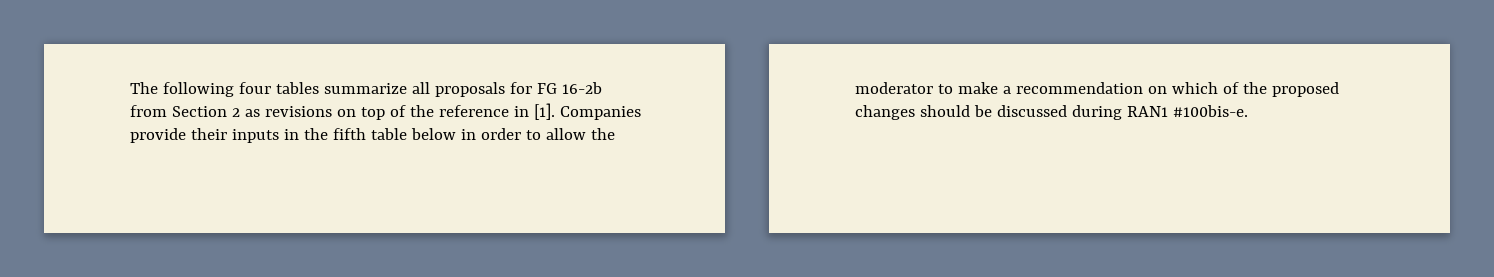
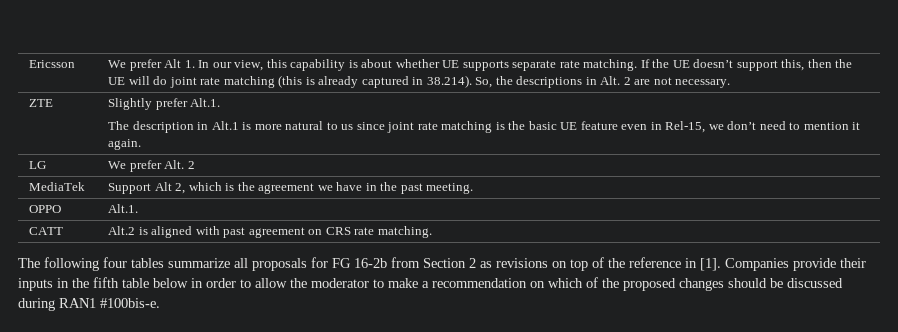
+ Ericsson | We prefer Alt 1. In our view, this capability is about whether UE supports separate rate matching. If the UE doesn’t support this, then the UE will do joint rate matching (this is already captured in 38.214). So, the descriptions in Alt. 2 are not necessary.
+ ZTE | Slightly prefer Alt.1.
+ The description in Alt.1 is more natural to us since joint rate matching is the basic UE feature even in Rel-15, we don’t need to mention it again.
+ LG | We prefer Alt. 2
+ MediaTek | Support Alt 2, which is the agreement we have in the past meeting.
+ OPPO | Alt.1.
+ CATT | Alt.2 is aligned with past agreement on CRS rate matching.

